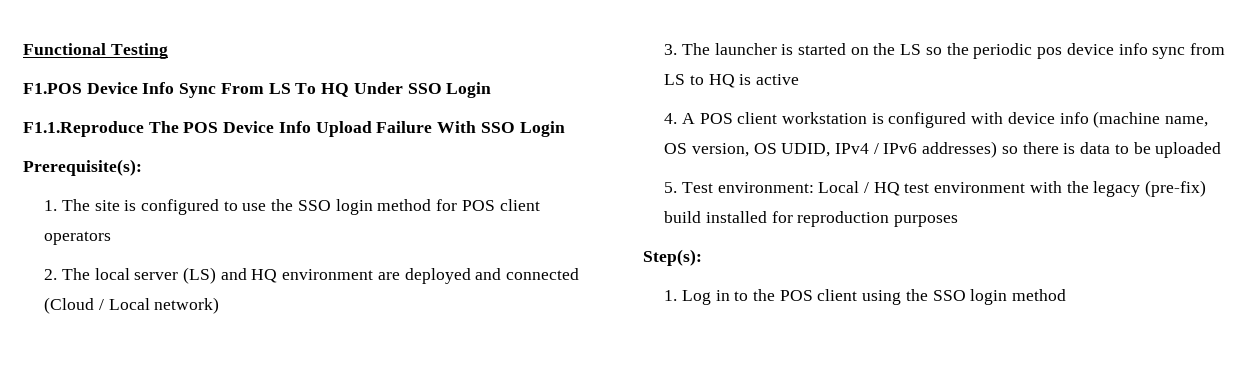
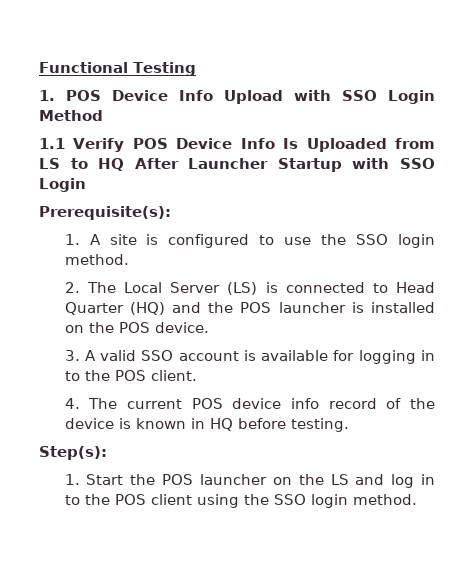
- F1.POS Device Info Sync From LS To HQ Under SSO Login
- F1.1.Reproduce The POS Device Info Upload Failure With SSO Login
+ 1. POS Device Info Upload with SSO Login Method
+ 1.1 Verify POS Device Info Is Uploaded from LS to HQ After Launcher Startup with SSO Login
- 1. The site is configured to use the SSO login method for POS client operators
- 2. The local server (LS) and HQ environment are deployed and connected (Cloud / Local network)
- 3. The launcher is started on the LS so the periodic pos device info sync from LS to HQ is active
- 4. A POS client workstation is configured with device info (machine name, OS version, OS UDID, IPv4 / IPv6 addresses) so there is data to be uploaded
- 5. Test environment: Local / HQ test environment with the legacy (pre-fix) build installed for reproduction purposes
+ 1. A site is configured to use the SSO login method.
+ 2. The Local Server (LS) is connected to Head Quarter (HQ) and the POS launcher is installed on the POS device.
+ 3. A valid SSO account is available for logging in to the POS client.
+ 4. The current POS device info record of the device is known in HQ before testing.
  Step(s):
- 1. Log in to the POS client using the SSO login method
+ 1. Start the POS launcher on the LS and log in to the POS client using the SSO login method.

